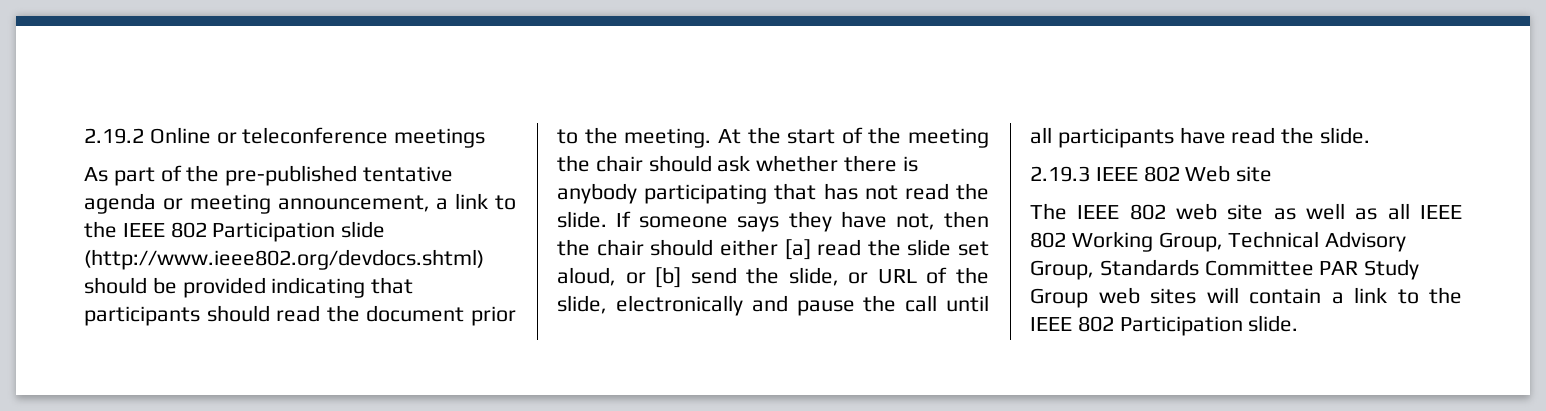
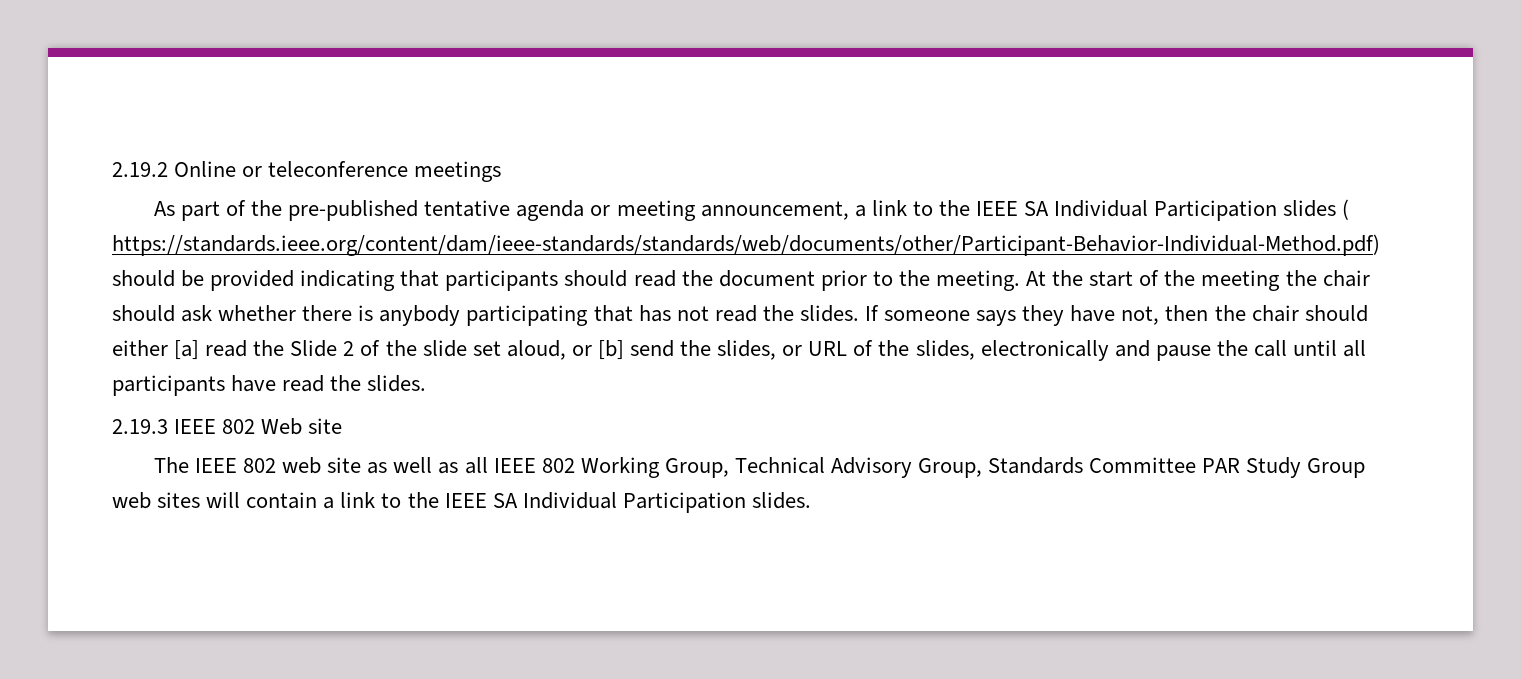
- As part of the pre-published tentative agenda or meeting announcement, a link to the IEEE 802 Participation slide (http://www.ieee802.org/devdocs.shtml) should be provided indicating that participants should read the document prior to the meeting.
+ As part of the pre-published tentative agenda or meeting announcement, a link to the IEEE SA Individual Participation slides ( https://standards.ieee.org/content/dam/ieee-standards/standards/web/documents/other/Participant-Behavior-Individual-Method.pdf) should be provided indicating that participants should read the document prior to the meeting.
- At the start of the meeting the chair should ask whether there is anybody participating that has not read the slide.
+ At the start of the meeting the chair should ask whether there is anybody participating that has not read the slides.
- If someone says they have not, then the chair should either [a] read the slide set aloud, or [b] send the slide, or URL of the slide, electronically and pause the call until all participants have read the slide.
+ If someone says they have not, then the chair should either [a] read the Slide 2 of the slide set aloud, or [b] send the slides, or URL of the slides, electronically and pause the call until all participants have read the slides.
- The IEEE 802 web site as well as all IEEE 802 Working Group, Technical Advisory Group, Standards Committee PAR Study Group web sites will contain a link to the IEEE 802 Participation slide.
+ The IEEE 802 web site as well as all IEEE 802 Working Group, Technical Advisory Group, Standards Committee PAR Study Group web sites will contain a link to the IEEE SA Individual Participation slides.

